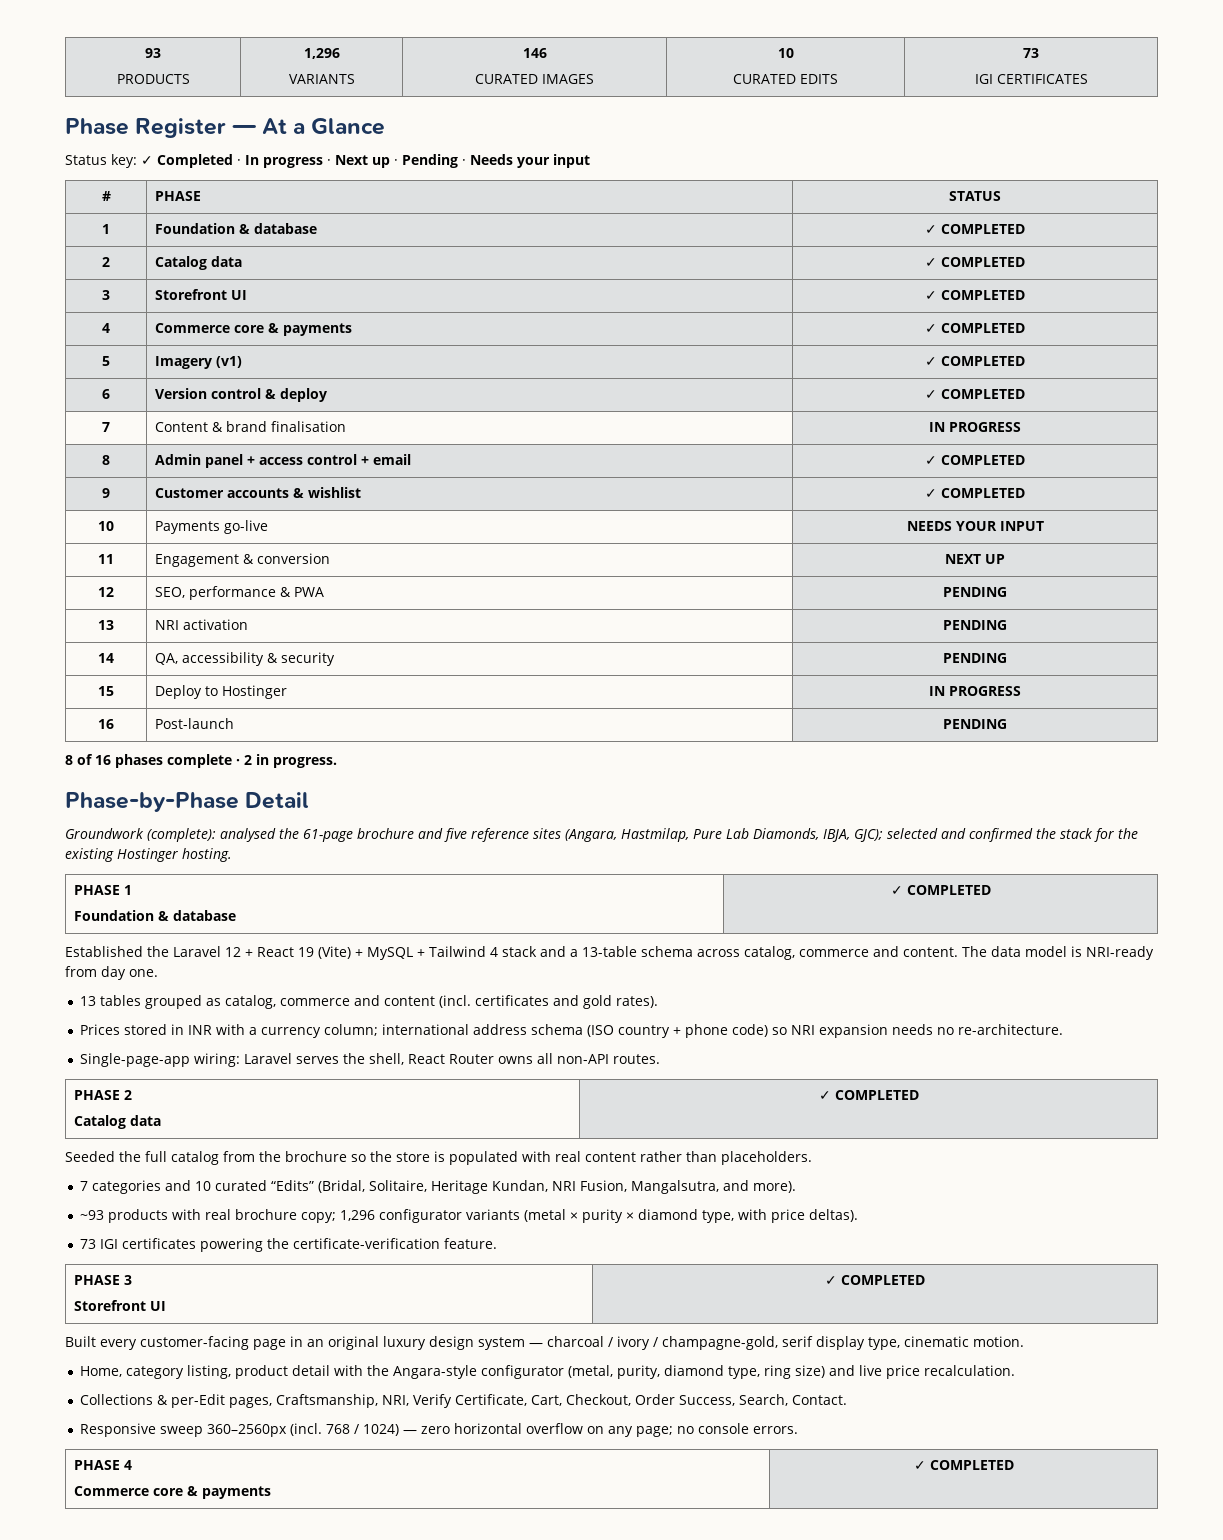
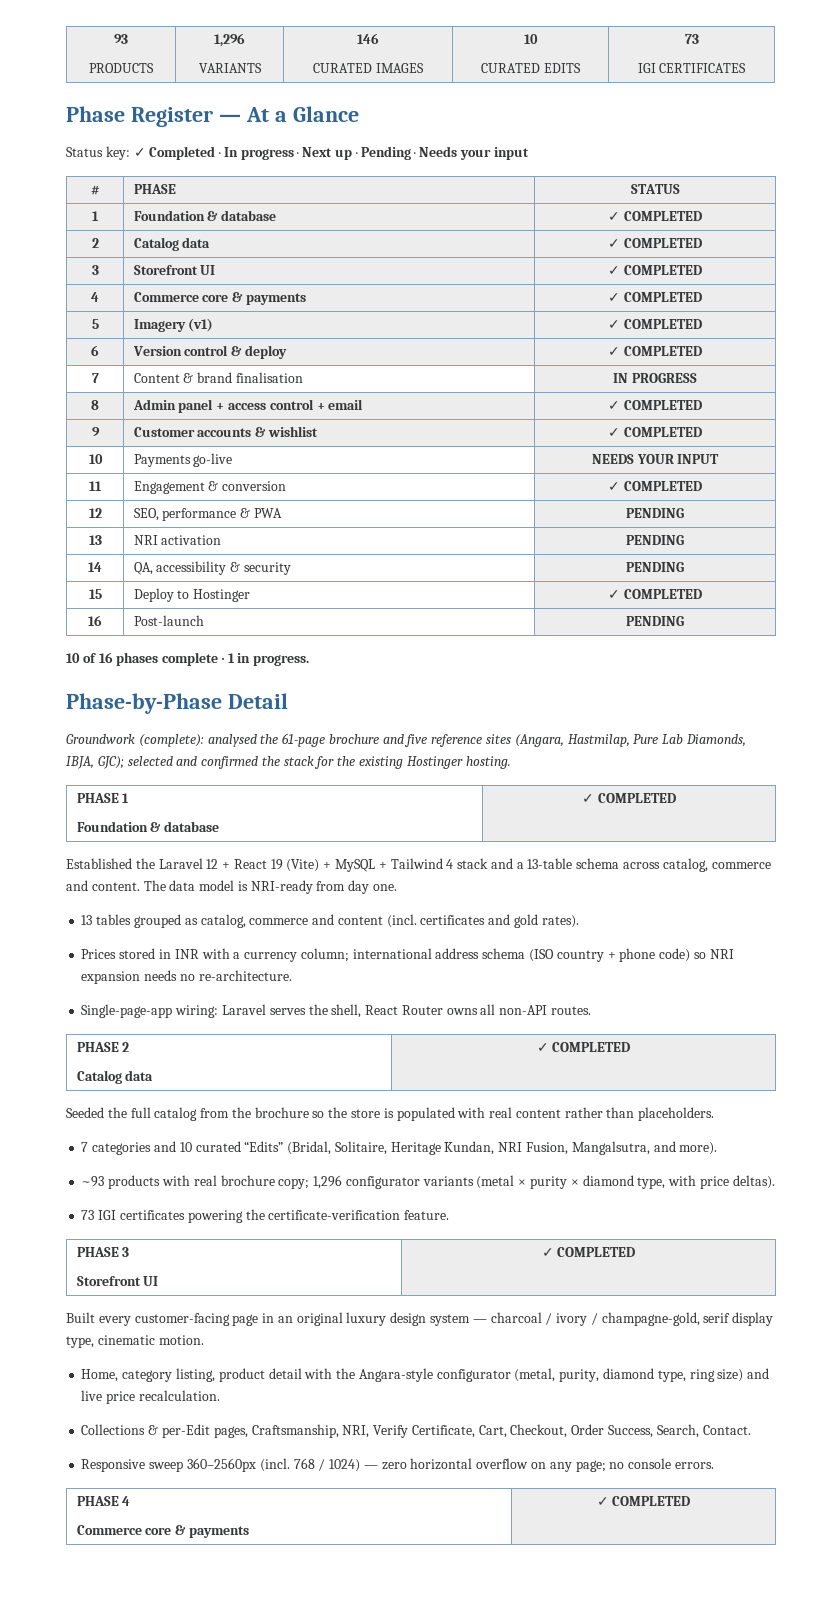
- 11 | Engagement & conversion | NEXT UP
+ 11 | Engagement & conversion | ✓ COMPLETED
- 15 | Deploy to Hostinger | IN PROGRESS
+ 15 | Deploy to Hostinger | ✓ COMPLETED
- 8 of 16 phases complete · 2 in progress.
+ 10 of 16 phases complete · 1 in progress.

